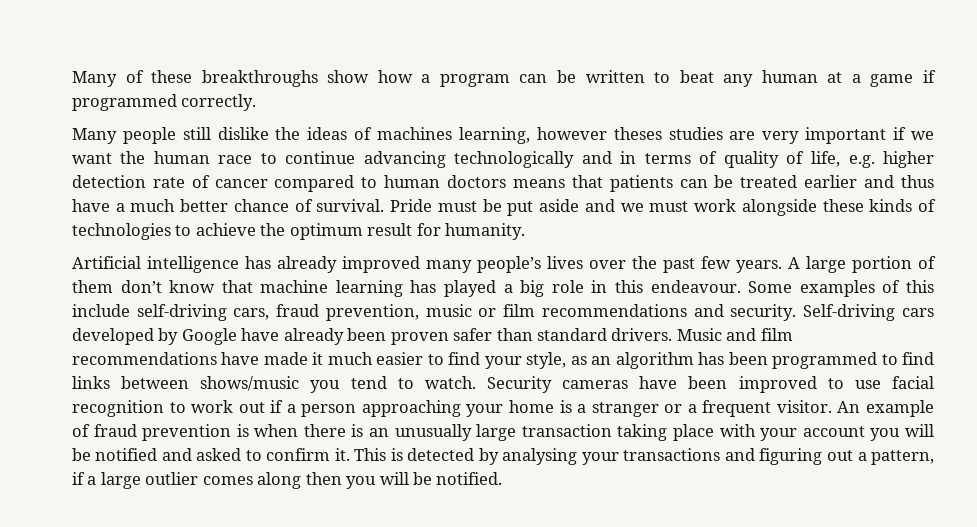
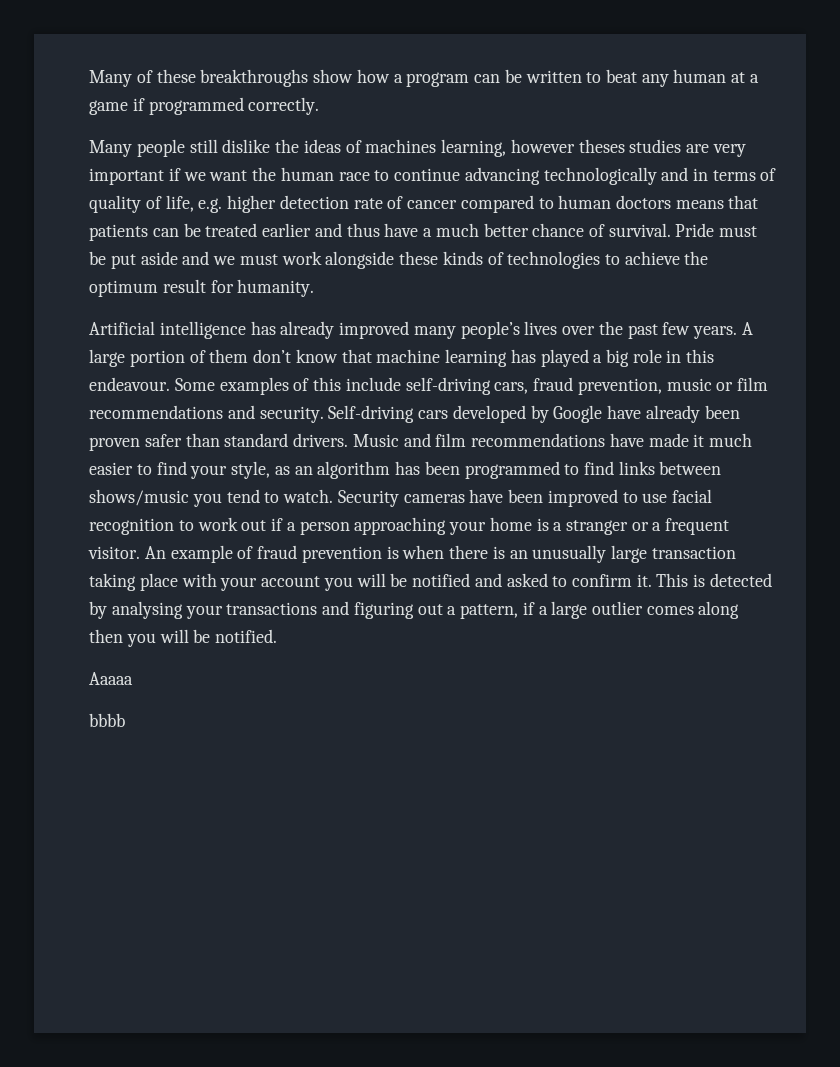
+ Aaaaa
+ bbbb

